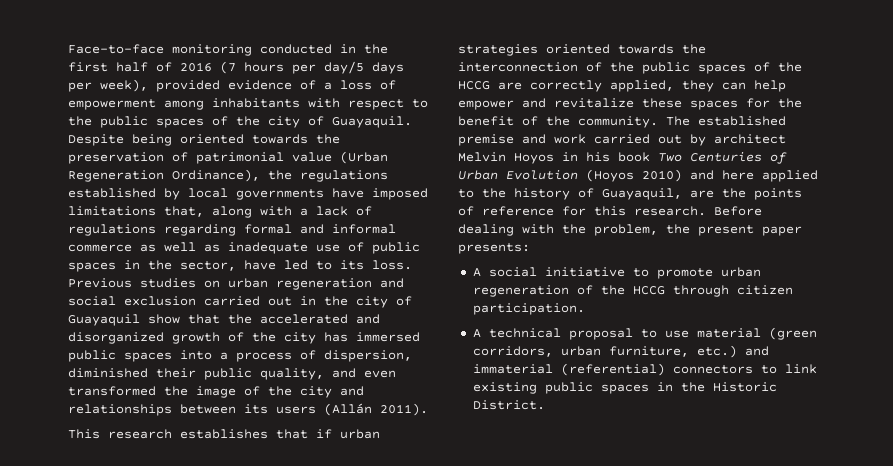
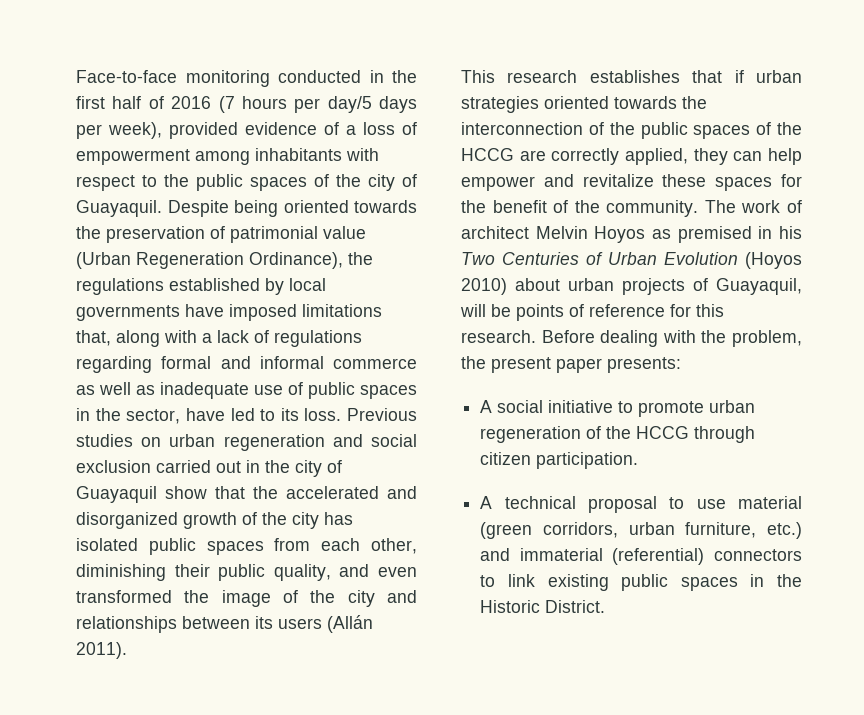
- Previous studies on urban regeneration and social exclusion carried out in the city of Guayaquil show that the accelerated and disorganized growth of the city has immersed public spaces into a process of dispersion, diminished their public quality, and even transformed the image of the city and relationships between its users (Allán 2011).
+ Previous studies on urban regeneration and social exclusion carried out in the city of Guayaquil show that the accelerated and disorganized growth of the city has isolated public spaces from each other, diminishing their public quality, and even transformed the image of the city and relationships between its users (Allán 2011).
- The established premise and work carried out by architect Melvin Hoyos in his book Two Centuries of Urban Evolution (Hoyos 2010) and here applied to the history of Guayaquil, are the points of reference for this research.
+ The work of architect Melvin Hoyos as premised in his Two Centuries of Urban Evolution (Hoyos 2010) about urban projects of Guayaquil, will be points of reference for this research.

